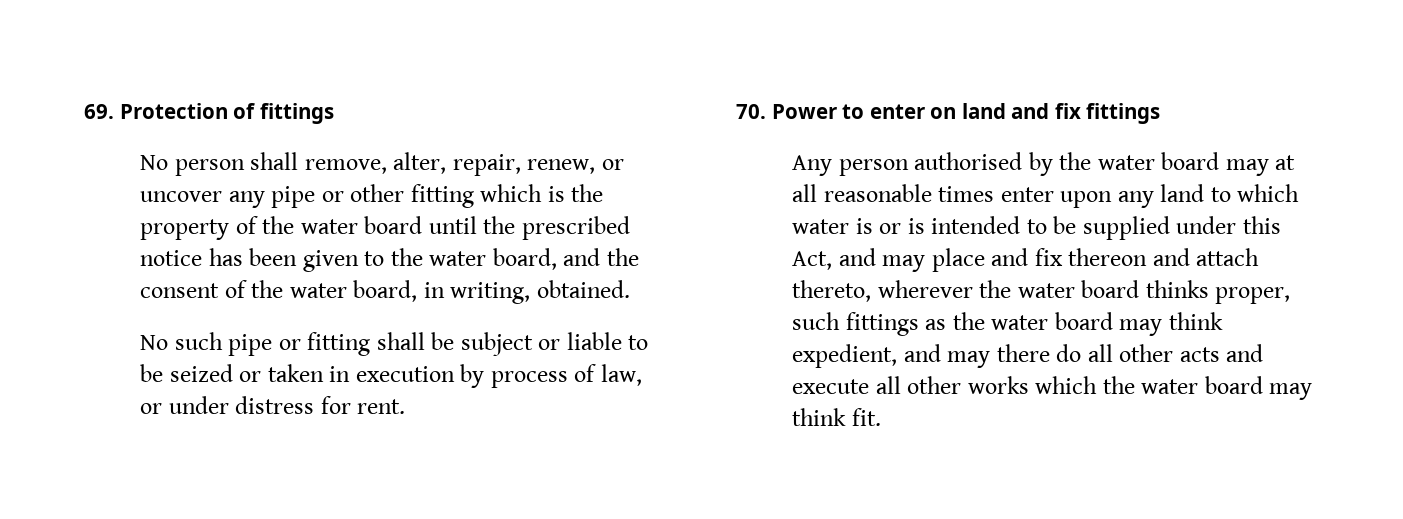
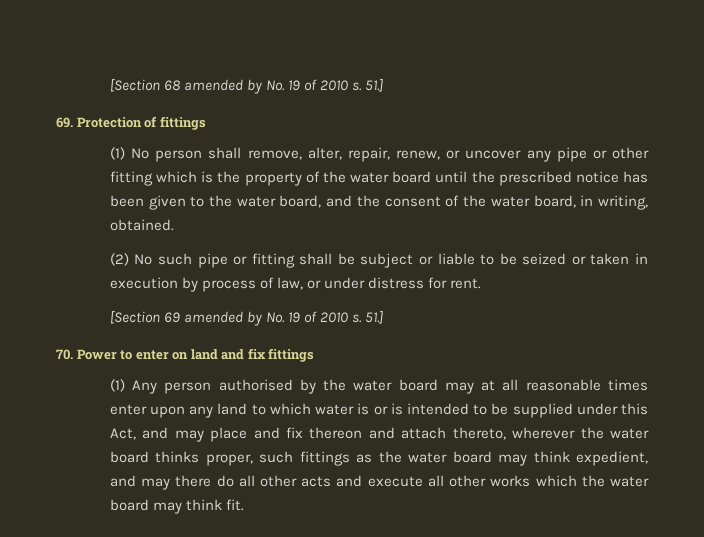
+ [Section 68 amended by No. 19 of 2010 s. 51.]
- No person shall remove, alter, repair, renew, or uncover any pipe or other fitting which is the property of the water board until the prescribed notice has been given to the water board, and the consent of the water board, in writing, obtained.
+ (1) No person shall remove, alter, repair, renew, or uncover any pipe or other fitting which is the property of the water board until the prescribed notice has been given to the water board, and the consent of the water board, in writing, obtained.
- No such pipe or fitting shall be subject or liable to be seized or taken in execution by process of law, or under distress for rent.
+ (2) No such pipe or fitting shall be subject or liable to be seized or taken in execution by process of law, or under distress for rent.
+ [Section 69 amended by No. 19 of 2010 s. 51.]
- Any person authorised by the water board may at all reasonable times enter upon any land to which water is or is intended to be supplied under this Act, and may place and fix thereon and attach thereto, wherever the water board thinks proper, such fittings as the water board may think expedient, and may there do all other acts and execute all other works which the water board may think fit.
+ (1) Any person authorised by the water board may at all reasonable times enter upon any land to which water is or is intended to be supplied under this Act, and may place and fix thereon and attach thereto, wherever the water board thinks proper, such fittings as the water board may think expedient, and may there do all other acts and execute all other works which the water board may think fit.

